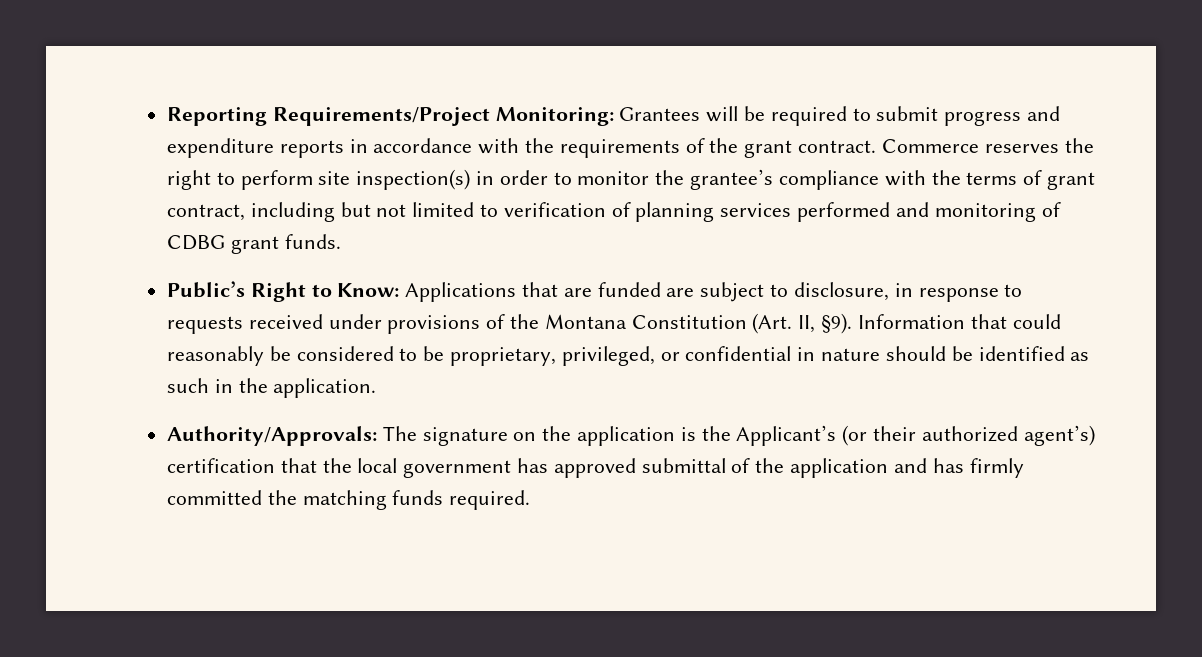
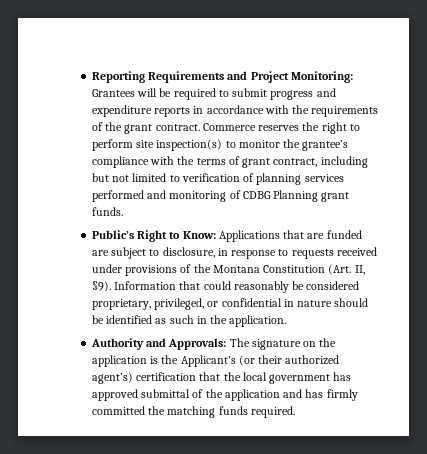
- Reporting Requirements/Project Monitoring: Grantees will be required to submit progress and expenditure reports in accordance with the requirements of the grant contract.
+ Reporting Requirements and Project Monitoring: Grantees will be required to submit progress and expenditure reports in accordance with the requirements of the grant contract.
- Commerce reserves the right to perform site inspection(s) in order to monitor the grantee’s compliance with the terms of grant contract, including but not limited to verification of planning services performed and monitoring of CDBG grant funds.
+ Commerce reserves the right to perform site inspection(s) to monitor the grantee’s compliance with the terms of grant contract, including but not limited to verification of planning services performed and monitoring of CDBG Planning grant funds.
- Information that could reasonably be considered to be proprietary, privileged, or confidential in nature should be identified as such in the application.
+ Information that could reasonably be considered proprietary, privileged, or confidential in nature should be identified as such in the application.
- Authority/Approvals: The signature on the application is the Applicant’s (or their authorized agent’s) certification that the local government has approved submittal of the application and has firmly committed the matching funds required.
+ Authority and Approvals: The signature on the application is the Applicant’s (or their authorized agent’s) certification that the local government has approved submittal of the application and has firmly committed the matching funds required.

